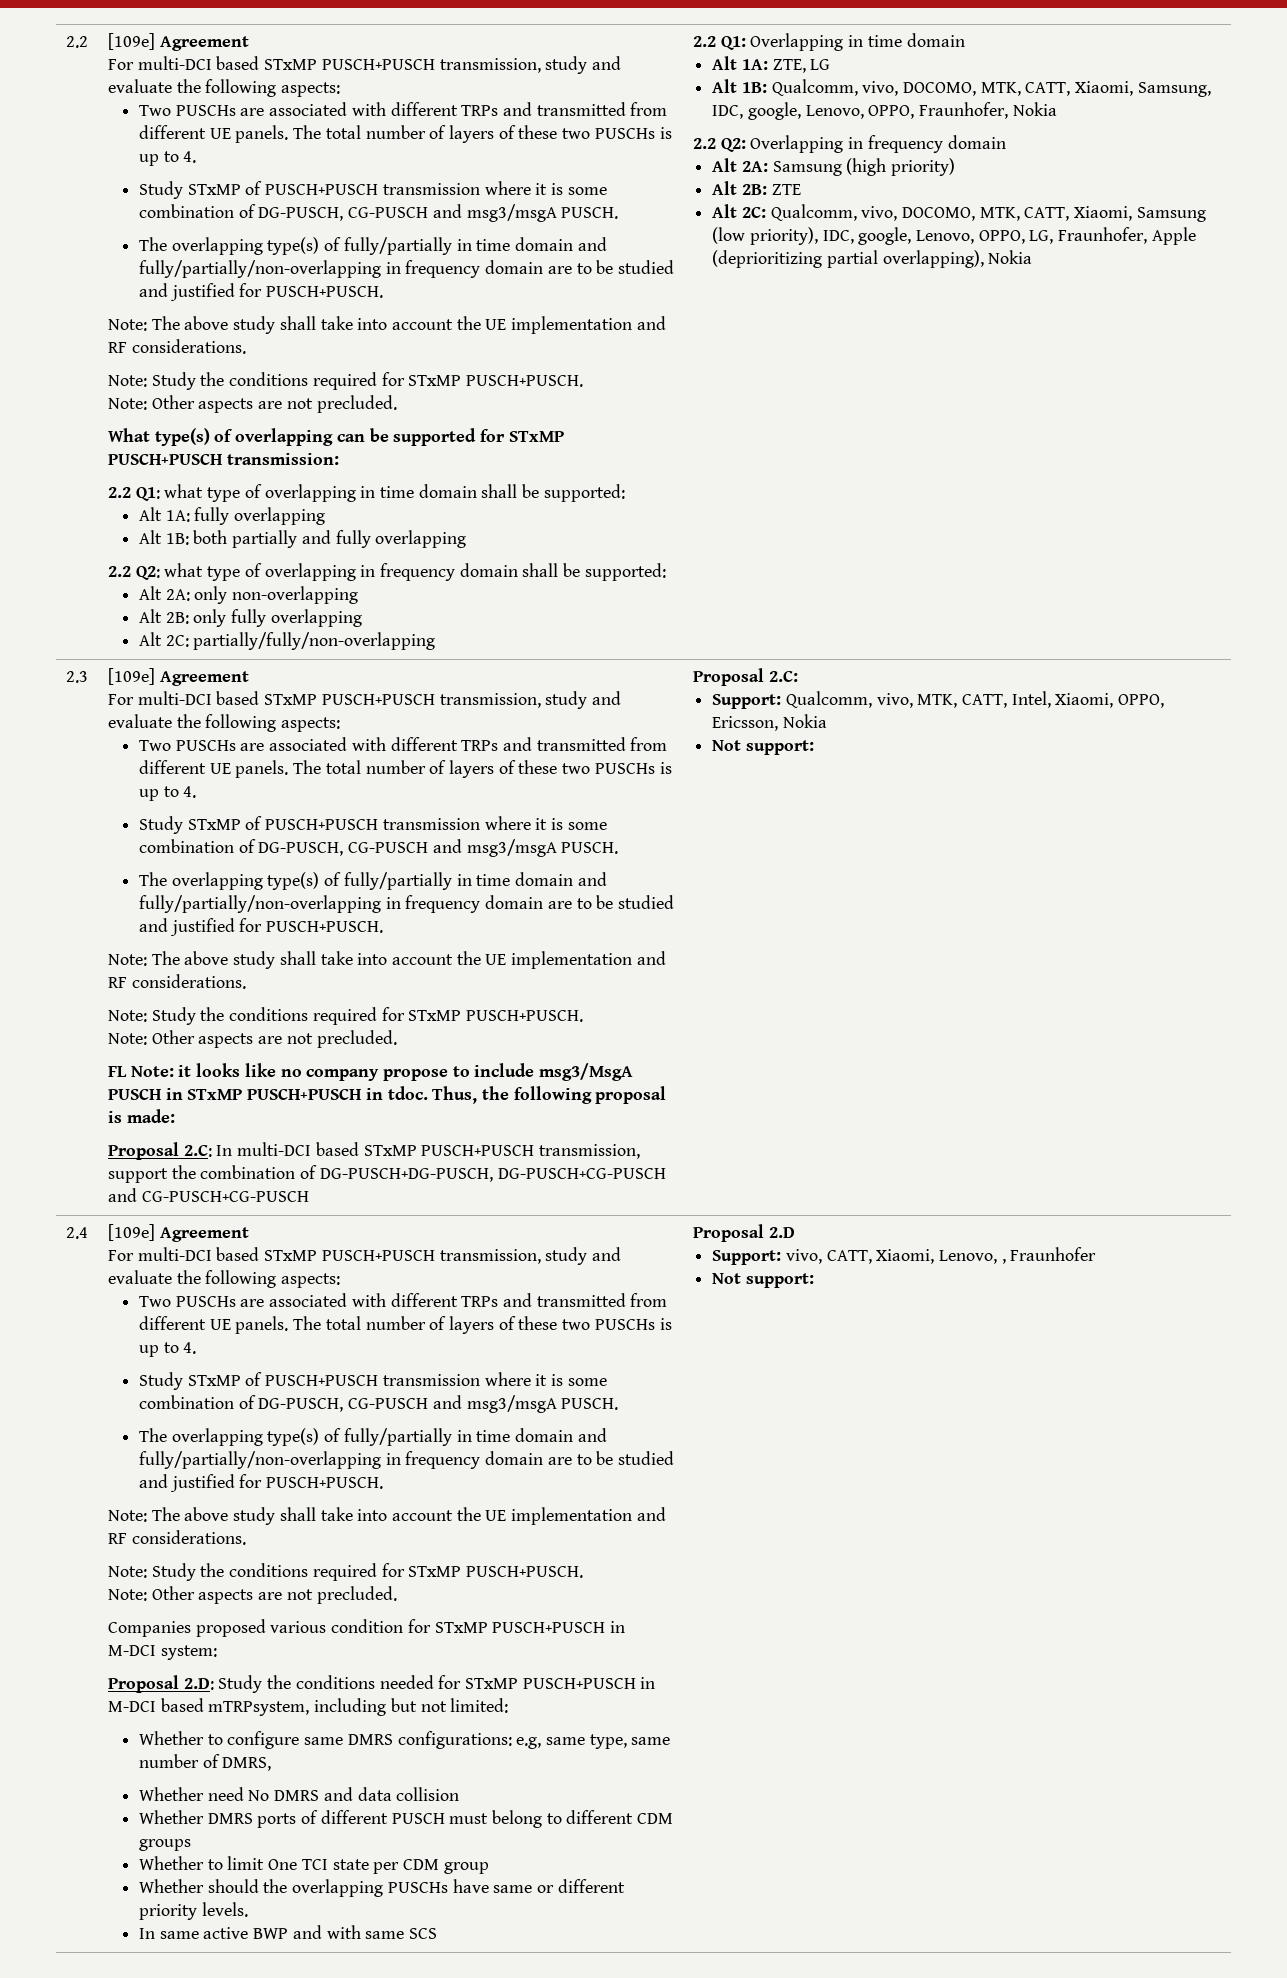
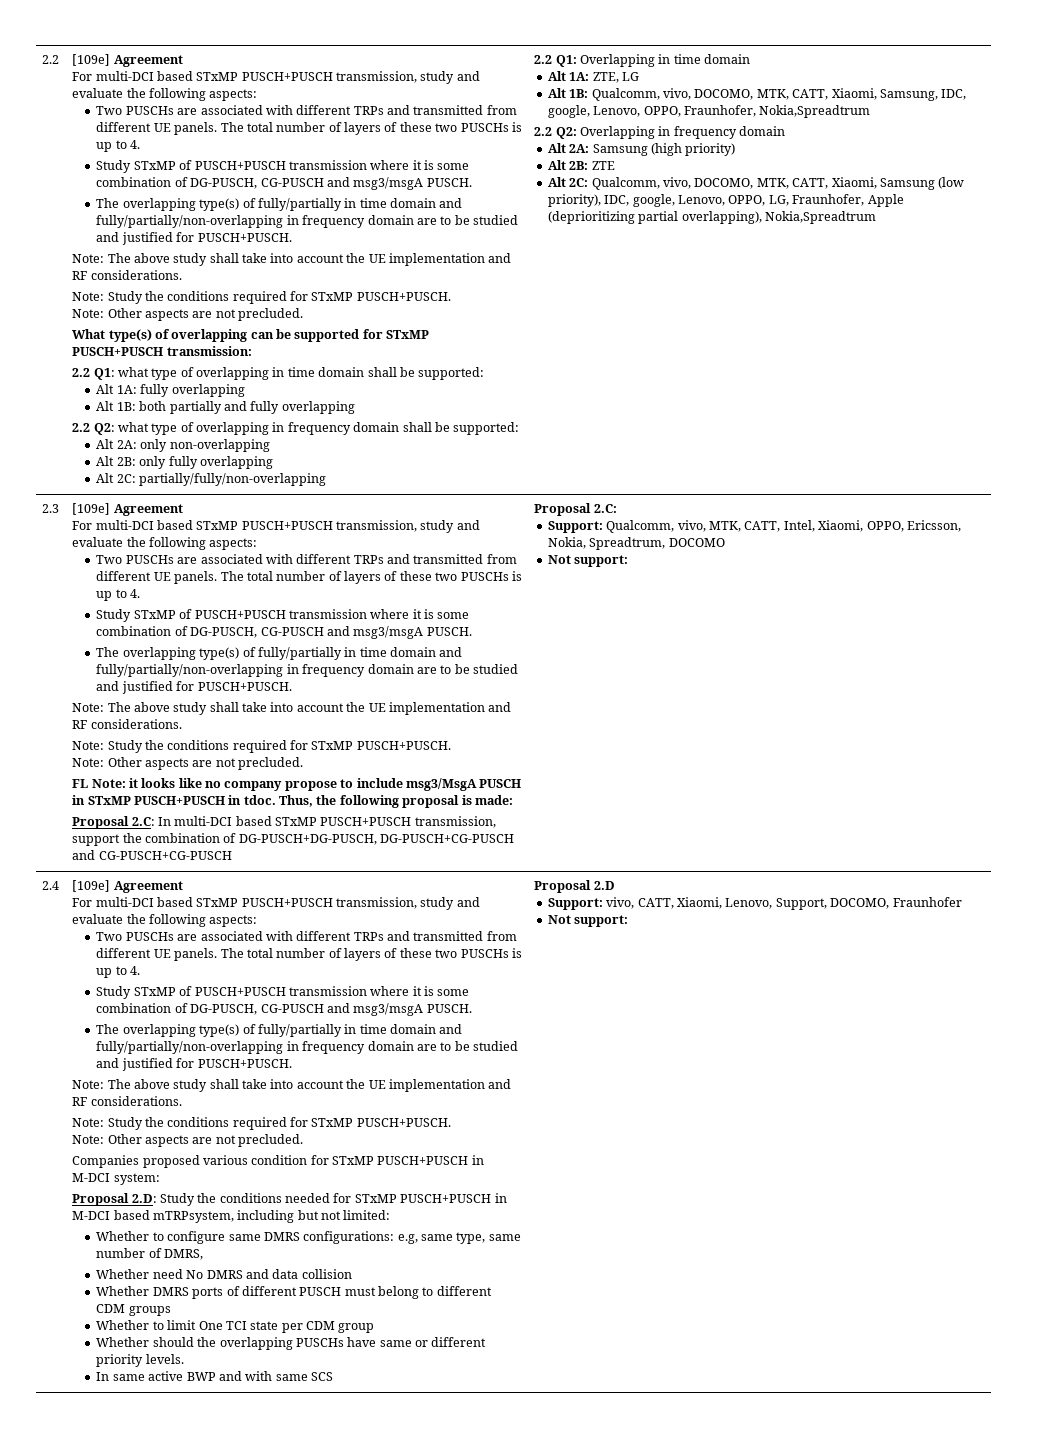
- Alt 1B: Qualcomm, vivo, DOCOMO, MTK, CATT, Xiaomi, Samsung, IDC, google, Lenovo, OPPO, Fraunhofer, Nokia
+ Alt 1B: Qualcomm, vivo, DOCOMO, MTK, CATT, Xiaomi, Samsung, IDC, google, Lenovo, OPPO, Fraunhofer, Nokia,Spreadtrum
- Alt 2C: Qualcomm, vivo, DOCOMO, MTK, CATT, Xiaomi, Samsung (low priority), IDC, google, Lenovo, OPPO, LG, Fraunhofer, Apple (deprioritizing partial overlapping), Nokia
+ Alt 2C: Qualcomm, vivo, DOCOMO, MTK, CATT, Xiaomi, Samsung (low priority), IDC, google, Lenovo, OPPO, LG, Fraunhofer, Apple (deprioritizing partial overlapping), Nokia,Spreadtrum
- Support: Qualcomm, vivo, MTK, CATT, Intel, Xiaomi, OPPO, Ericsson, Nokia
+ Support: Qualcomm, vivo, MTK, CATT, Intel, Xiaomi, OPPO, Ericsson, Nokia, Spreadtrum, DOCOMO
- Support: vivo, CATT, Xiaomi, Lenovo, , Fraunhofer
+ Support: vivo, CATT, Xiaomi, Lenovo, Support, DOCOMO, Fraunhofer

